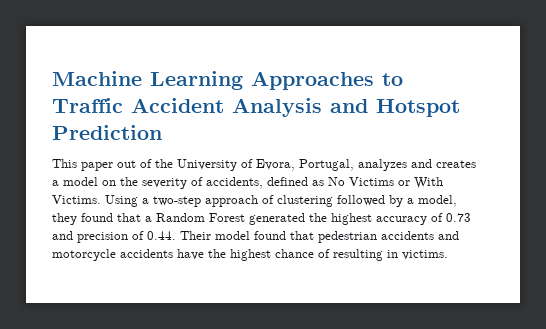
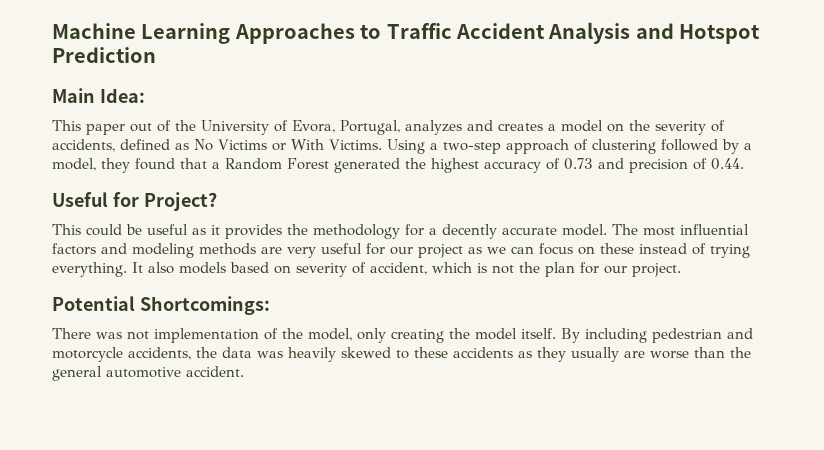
+ Main Idea:
- Using a two-step approach of clustering followed by a model, they found that a Random Forest generated the highest accuracy of 0.73 and precision of 0.44. Their model found that pedestrian accidents and motorcycle accidents have the highest chance of resulting in victims.
+ Using a two-step approach of clustering followed by a model, they found that a Random Forest generated the highest accuracy of 0.73 and precision of 0.44.
+ Useful for Project?
+ This could be useful as it provides the methodology for a decently accurate model. The most influential factors and modeling methods are very useful for our project as we can focus on these instead of trying everything. It also models based on severity of accident, which is not the plan for our project.
+ Potential Shortcomings:
+ There was not implementation of the model, only creating the model itself. By including pedestrian and motorcycle accidents, the data was heavily skewed to these accidents as they usually are worse than the general automotive accident.

